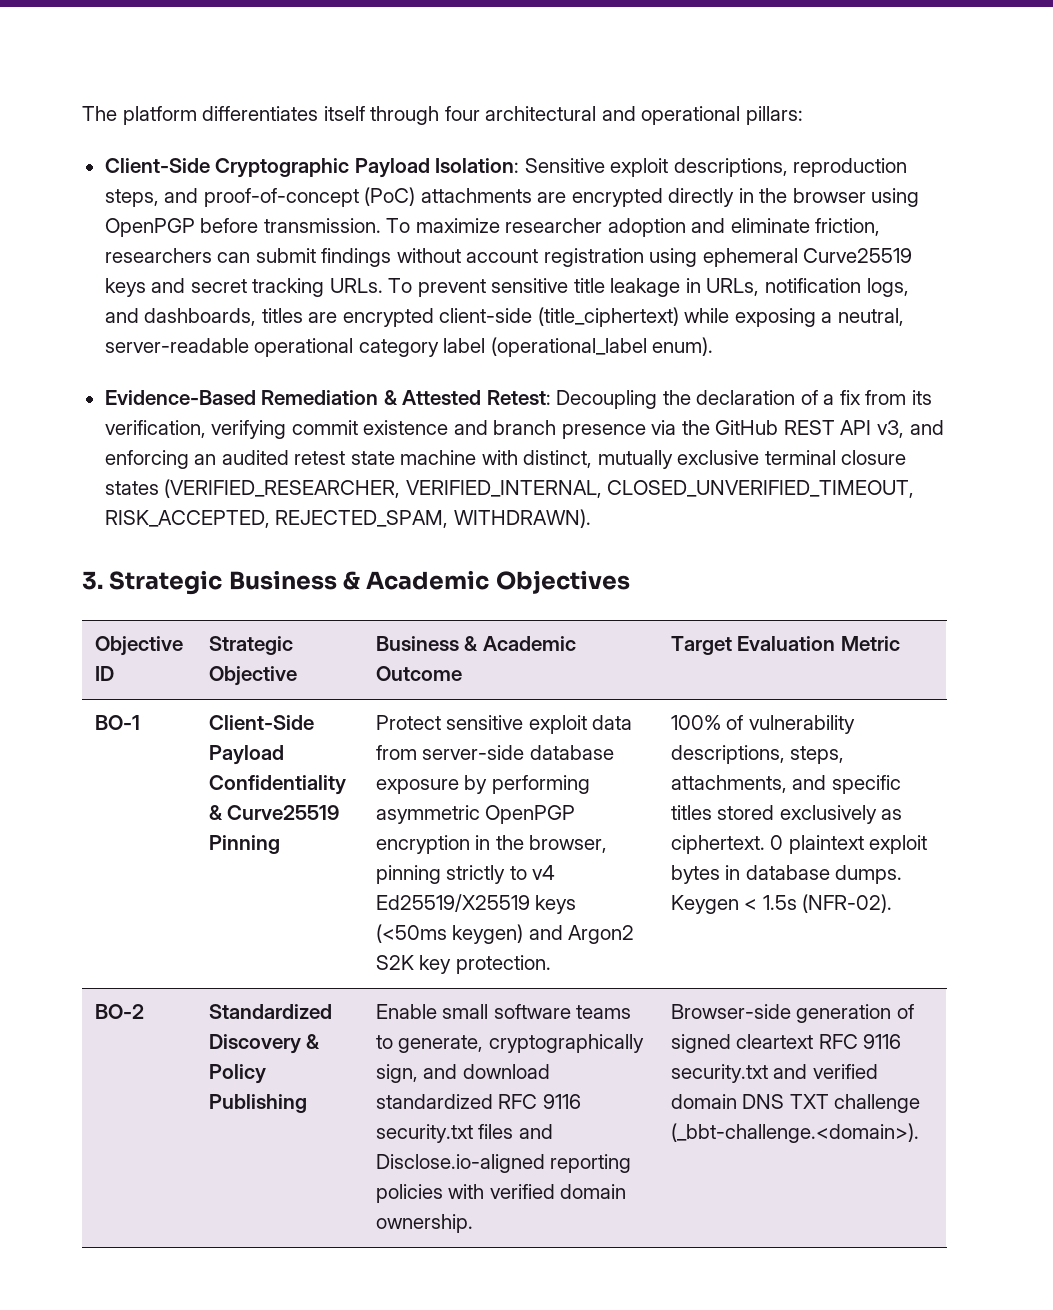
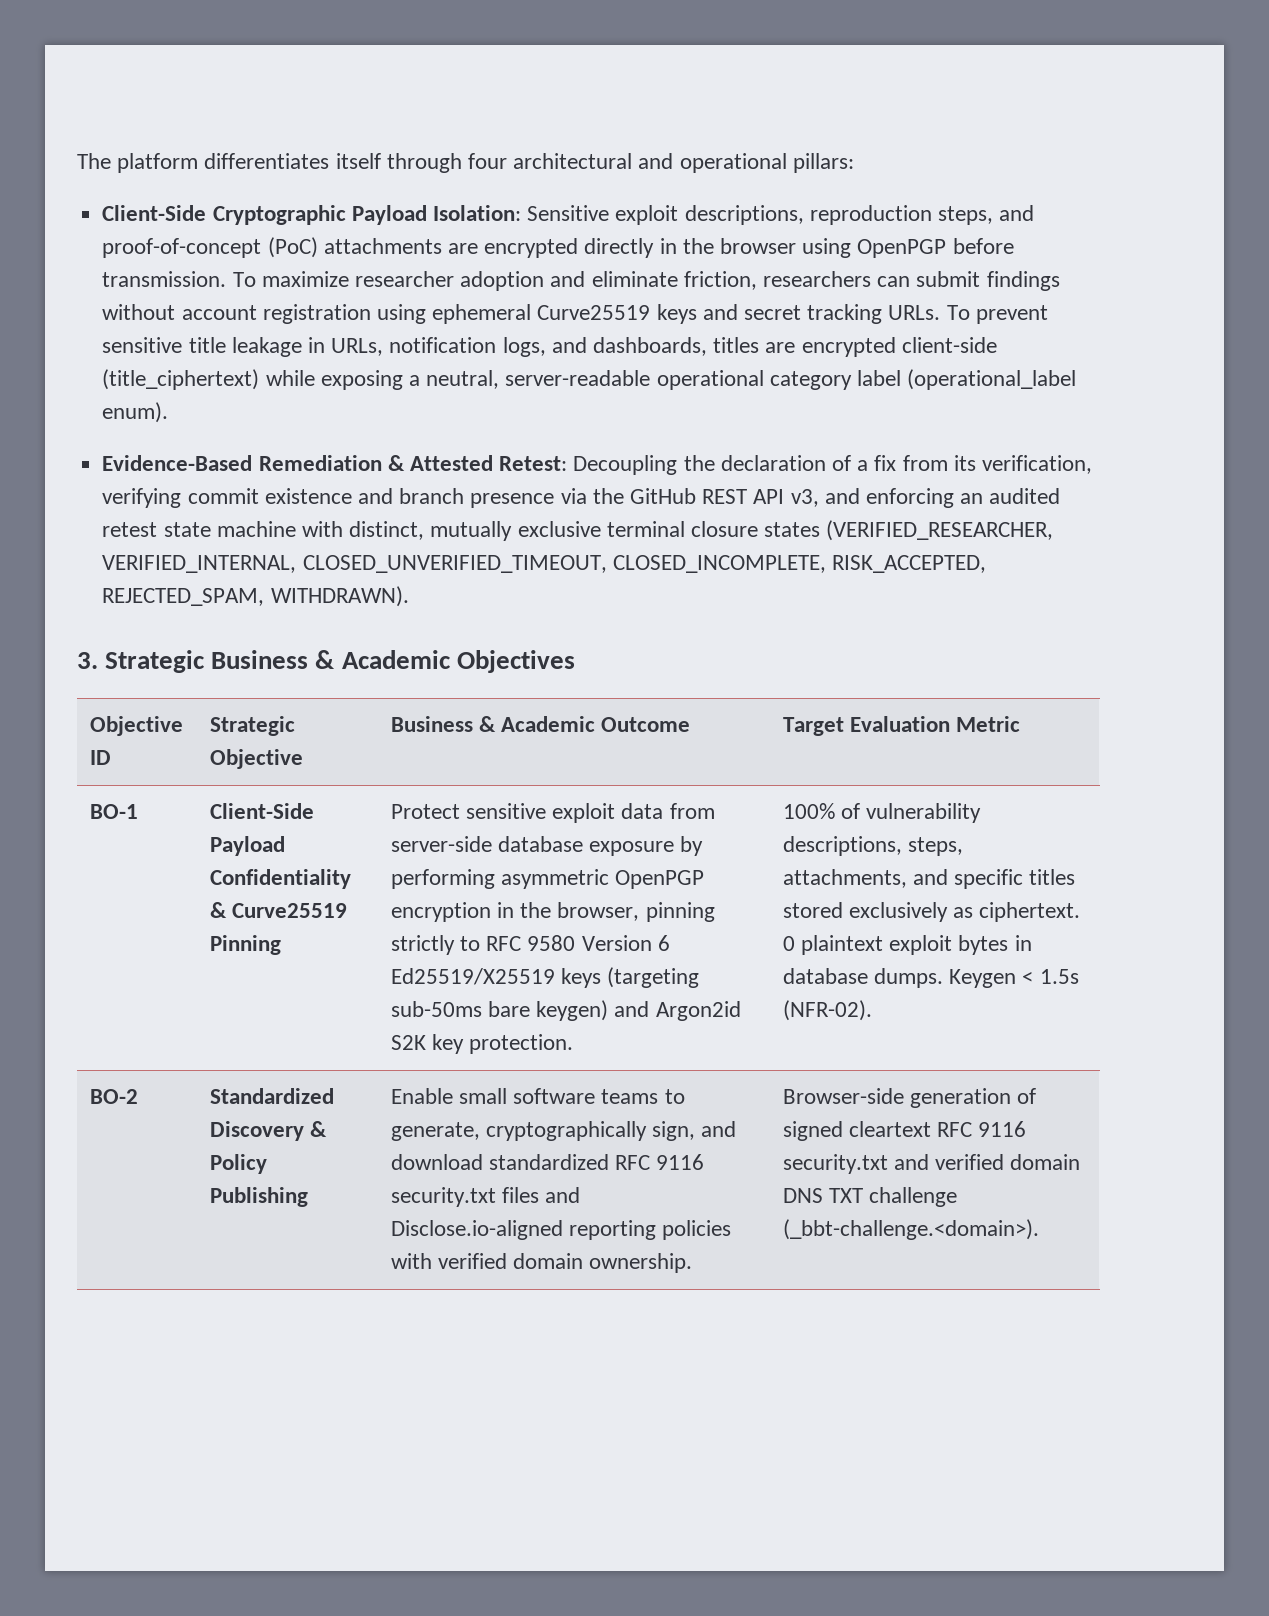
- Evidence-Based Remediation & Attested Retest: Decoupling the declaration of a fix from its verification, verifying commit existence and branch presence via the GitHub REST API v3, and enforcing an audited retest state machine with distinct, mutually exclusive terminal closure states (VERIFIED_RESEARCHER, VERIFIED_INTERNAL, CLOSED_UNVERIFIED_TIMEOUT, RISK_ACCEPTED, REJECTED_SPAM, WITHDRAWN).
+ Evidence-Based Remediation & Attested Retest: Decoupling the declaration of a fix from its verification, verifying commit existence and branch presence via the GitHub REST API v3, and enforcing an audited retest state machine with distinct, mutually exclusive terminal closure states (VERIFIED_RESEARCHER, VERIFIED_INTERNAL, CLOSED_UNVERIFIED_TIMEOUT, CLOSED_INCOMPLETE, RISK_ACCEPTED, REJECTED_SPAM, WITHDRAWN).
- Protect sensitive exploit data from server-side database exposure by performing asymmetric OpenPGP encryption in the browser, pinning strictly to v4 Ed25519/X25519 keys (<50ms keygen) and Argon2 S2K key protection.
+ Protect sensitive exploit data from server-side database exposure by performing asymmetric OpenPGP encryption in the browser, pinning strictly to RFC 9580 Version 6 Ed25519/X25519 keys (targeting sub-50ms bare keygen) and Argon2id S2K key protection.

